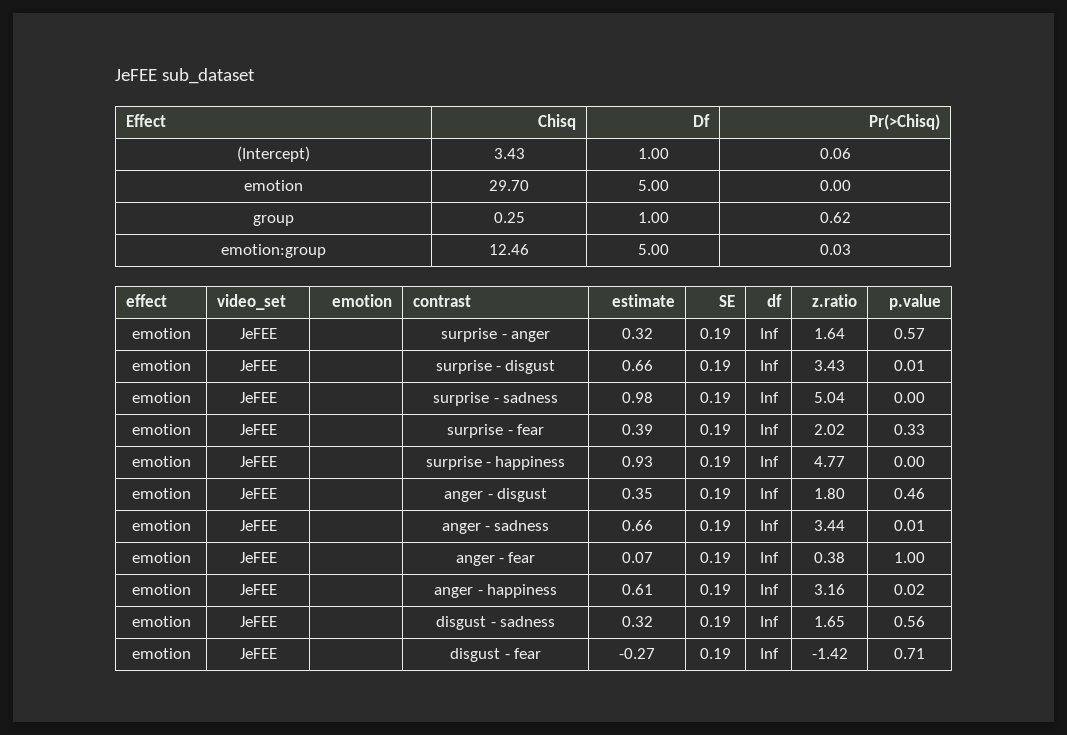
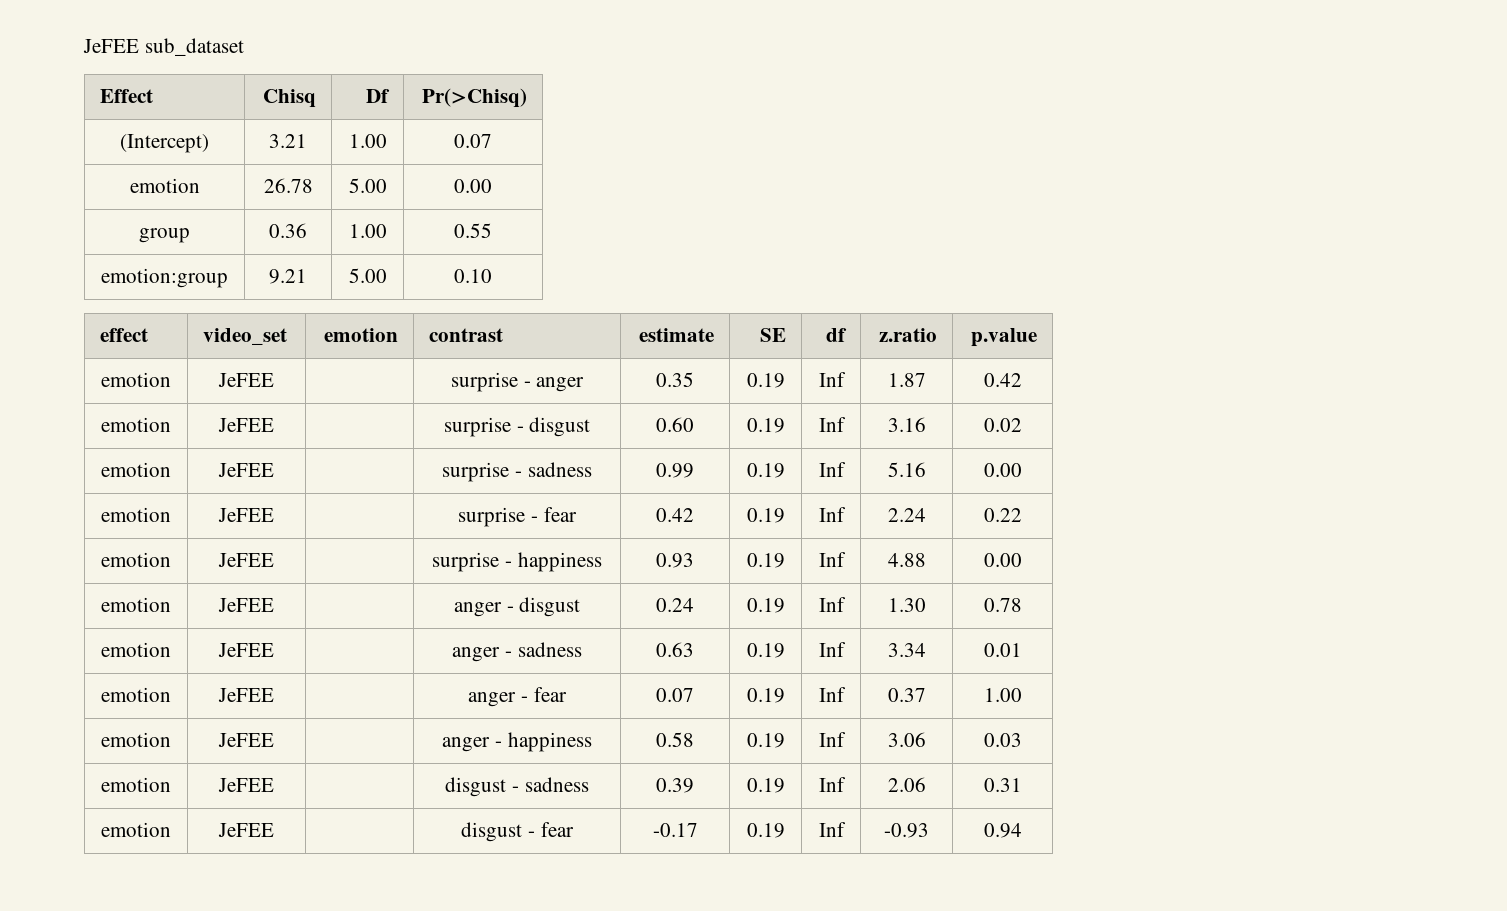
- (Intercept) | 3.43 | 1.00 | 0.06
- emotion | 29.70 | 5.00 | 0.00
+ (Intercept) | 3.21 | 1.00 | 0.07
+ emotion | 26.78 | 5.00 | 0.00
- group | 0.25 | 1.00 | 0.62
+ group | 0.36 | 1.00 | 0.55
- emotion:group | 12.46 | 5.00 | 0.03
+ emotion:group | 9.21 | 5.00 | 0.10
- emotion | JeFEE | | surprise - anger | 0.32 | 0.19 | Inf | 1.64 | 0.57
+ emotion | JeFEE | | surprise - anger | 0.35 | 0.19 | Inf | 1.87 | 0.42
- emotion | JeFEE | | surprise - disgust | 0.66 | 0.19 | Inf | 3.43 | 0.01
+ emotion | JeFEE | | surprise - disgust | 0.60 | 0.19 | Inf | 3.16 | 0.02
- emotion | JeFEE | | surprise - sadness | 0.98 | 0.19 | Inf | 5.04 | 0.00
+ emotion | JeFEE | | surprise - sadness | 0.99 | 0.19 | Inf | 5.16 | 0.00
- emotion | JeFEE | | surprise - fear | 0.39 | 0.19 | Inf | 2.02 | 0.33
+ emotion | JeFEE | | surprise - fear | 0.42 | 0.19 | Inf | 2.24 | 0.22
- emotion | JeFEE | | surprise - happiness | 0.93 | 0.19 | Inf | 4.77 | 0.00
+ emotion | JeFEE | | surprise - happiness | 0.93 | 0.19 | Inf | 4.88 | 0.00
- emotion | JeFEE | | anger - disgust | 0.35 | 0.19 | Inf | 1.80 | 0.46
+ emotion | JeFEE | | anger - disgust | 0.24 | 0.19 | Inf | 1.30 | 0.78
- emotion | JeFEE | | anger - sadness | 0.66 | 0.19 | Inf | 3.44 | 0.01
+ emotion | JeFEE | | anger - sadness | 0.63 | 0.19 | Inf | 3.34 | 0.01
- emotion | JeFEE | | anger - fear | 0.07 | 0.19 | Inf | 0.38 | 1.00
+ emotion | JeFEE | | anger - fear | 0.07 | 0.19 | Inf | 0.37 | 1.00
- emotion | JeFEE | | anger - happiness | 0.61 | 0.19 | Inf | 3.16 | 0.02
+ emotion | JeFEE | | anger - happiness | 0.58 | 0.19 | Inf | 3.06 | 0.03
- emotion | JeFEE | | disgust - sadness | 0.32 | 0.19 | Inf | 1.65 | 0.56
+ emotion | JeFEE | | disgust - sadness | 0.39 | 0.19 | Inf | 2.06 | 0.31
- emotion | JeFEE | | disgust - fear | -0.27 | 0.19 | Inf | -1.42 | 0.71
+ emotion | JeFEE | | disgust - fear | -0.17 | 0.19 | Inf | -0.93 | 0.94

